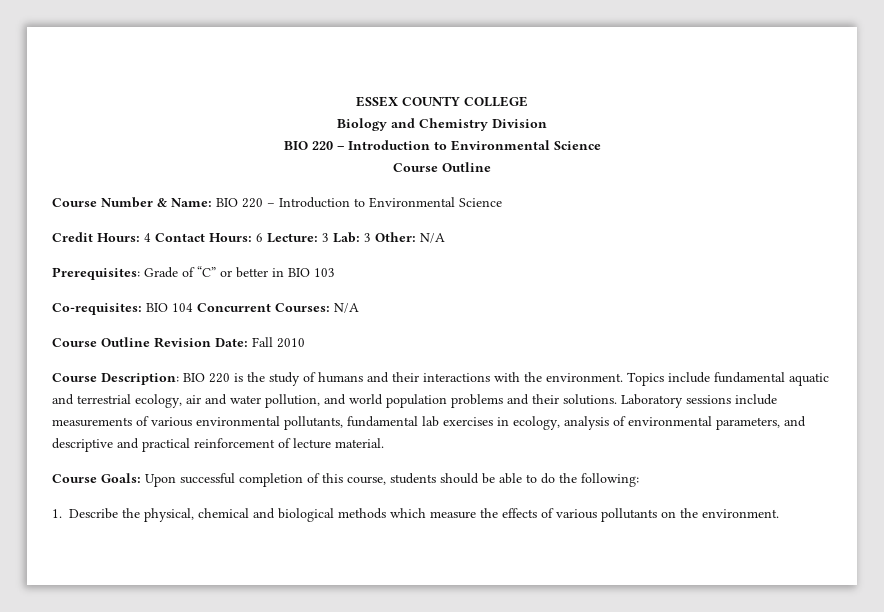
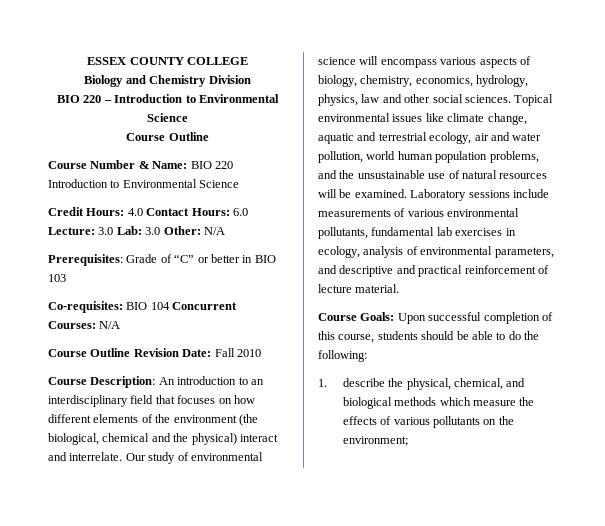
- Course Number & Name: BIO 220 – Introduction to Environmental Science
+ Course Number & Name: BIO 220 Introduction to Environmental Science
- Credit Hours: 4 Contact Hours: 6 Lecture: 3 Lab: 3 Other: N/A
+ Credit Hours: 4.0 Contact Hours: 6.0 Lecture: 3.0 Lab: 3.0 Other: N/A
- Course Description: BIO 220 is the study of humans and their interactions with the environment. Topics include fundamental aquatic and terrestrial ecology, air and water pollution, and world population problems and their solutions.
+ Course Description: An introduction to an interdisciplinary field that focuses on how different elements of the environment (the biological, chemical and the physical) interact and interrelate. Our study of environmental science will encompass various aspects of biology, chemistry, economics, hydrology, physics, law and other social sciences. Topical environmental issues like climate change, aquatic and terrestrial ecology, air and water pollution, world human population problems, and the unsustainable use of natural resources will be examined.
- 1. Describe the physical, chemical and biological methods which measure the effects of various pollutants on the environment.
+ 1. describe the physical, chemical, and biological methods which measure the effects of various pollutants on the environment;

